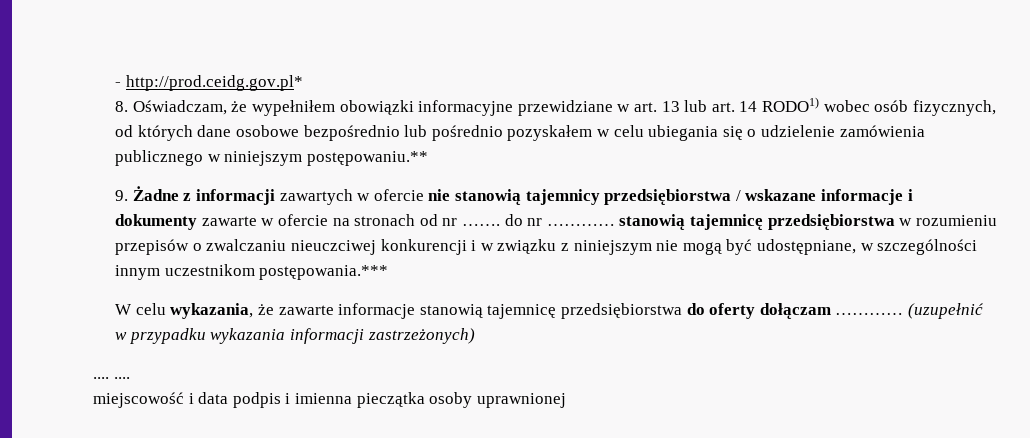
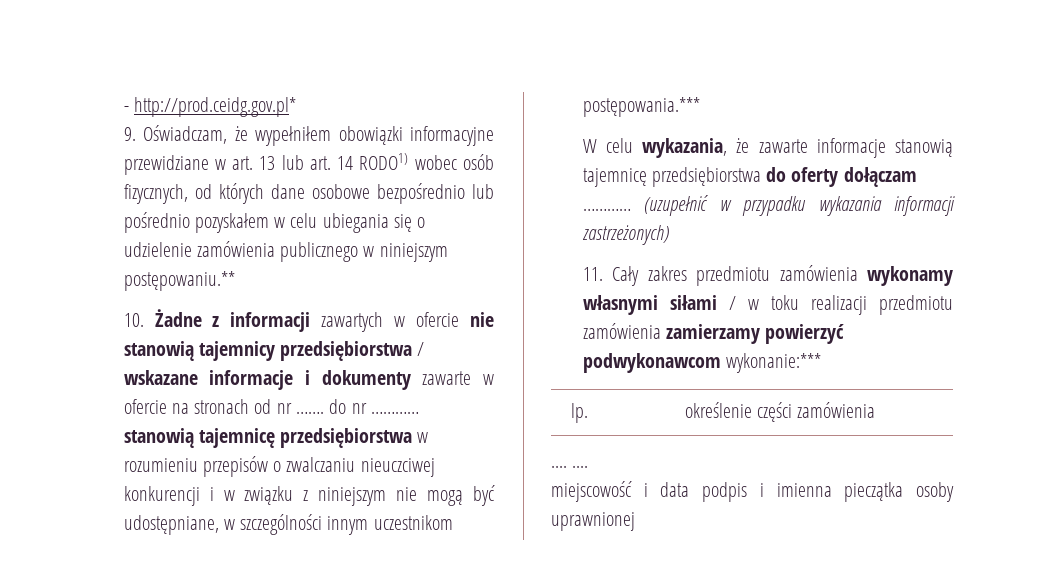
- 8. Oświadczam, że wypełniłem obowiązki informacyjne przewidziane w art. 13 lub art. 14 RODO1) wobec osób fizycznych, od których dane osobowe bezpośrednio lub pośrednio pozyskałem w celu ubiegania się o udzielenie zamówienia publicznego w niniejszym postępowaniu.**
+ 9. Oświadczam, że wypełniłem obowiązki informacyjne przewidziane w art. 13 lub art. 14 RODO1) wobec osób fizycznych, od których dane osobowe bezpośrednio lub pośrednio pozyskałem w celu ubiegania się o udzielenie zamówienia publicznego w niniejszym postępowaniu.**
- 9. Żadne z informacji zawartych w ofercie nie stanowią tajemnicy przedsiębiorstwa / wskazane informacje i dokumenty zawarte w ofercie na stronach od nr ……. do nr ………… stanowią tajemnicę przedsiębiorstwa w rozumieniu przepisów o zwalczaniu nieuczciwej konkurencji i w związku z niniejszym nie mogą być udostępniane, w szczególności innym uczestnikom postępowania.***
+ 10. Żadne z informacji zawartych w ofercie nie stanowią tajemnicy przedsiębiorstwa / wskazane informacje i dokumenty zawarte w ofercie na stronach od nr ……. do nr ………… stanowią tajemnicę przedsiębiorstwa w rozumieniu przepisów o zwalczaniu nieuczciwej konkurencji i w związku z niniejszym nie mogą być udostępniane, w szczególności innym uczestnikom postępowania.***
+ 11. Cały zakres przedmiotu zamówienia wykonamy własnymi siłami / w toku realizacji przedmiotu zamówienia zamierzamy powierzyć podwykonawcom wykonanie:***
+ lp. | określenie części zamówienia

